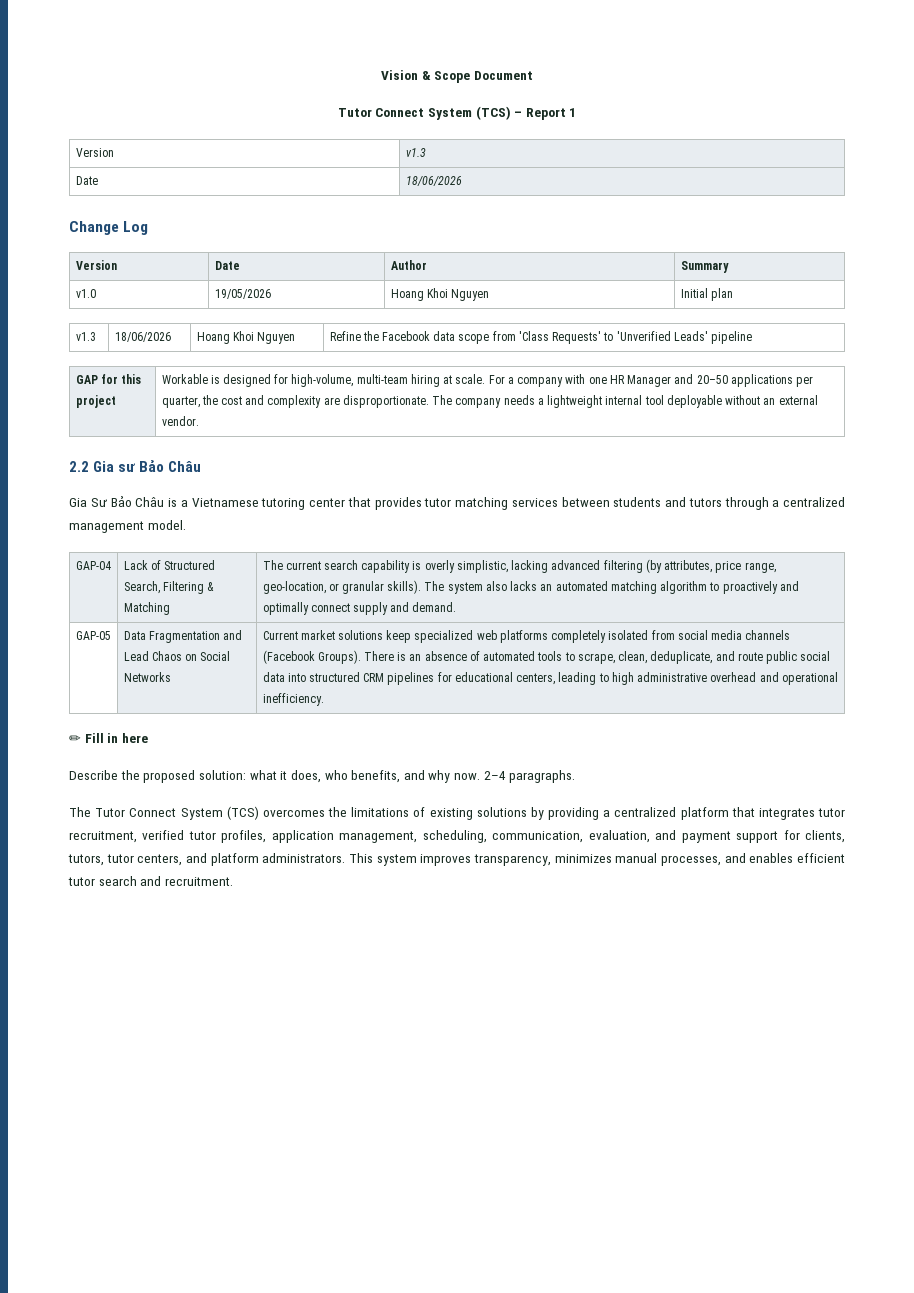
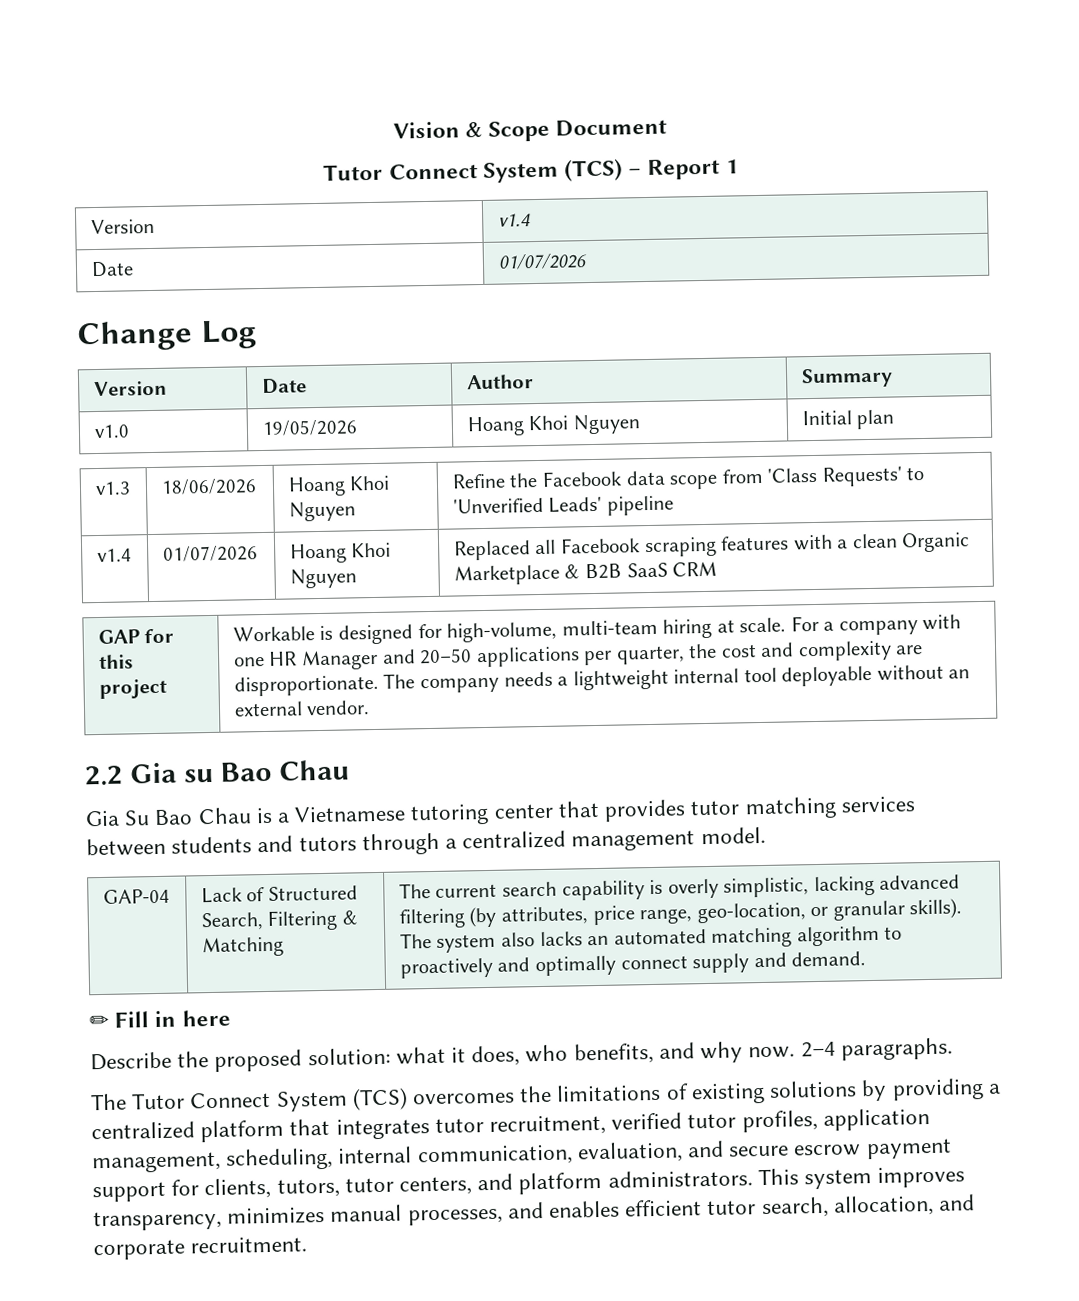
- Version | v1.3
- Date | 18/06/2026
+ Version | v1.4
+ Date | 01/07/2026
+ v1.4 | 01/07/2026 | Hoang Khoi Nguyen | Replaced all Facebook scraping features with a clean Organic Marketplace & B2B SaaS CRM
- 2.2 Gia sư Bảo Châu
- Gia Sư Bảo Châu is a Vietnamese tutoring center that provides tutor matching services between students and tutors through a centralized management model.
+ 2.2 Gia su Bao Chau
+ Gia Su Bao Chau is a Vietnamese tutoring center that provides tutor matching services between students and tutors through a centralized management model.
- GAP-05 | Data Fragmentation and Lead Chaos on Social Networks | Current market solutions keep specialized web platforms completely isolated from social media channels (Facebook Groups). There is an absence of automated tools to scrape, clean, deduplicate, and route public social data into structured CRM pipelines for educational centers, leading to high administrative overhead and operational inefficiency.
- The Tutor Connect System (TCS) overcomes the limitations of existing solutions by providing a centralized platform that integrates tutor recruitment, verified tutor profiles, application management, scheduling, communication, evaluation, and payment support for clients, tutors, tutor centers, and platform administrators.
+ The Tutor Connect System (TCS) overcomes the limitations of existing solutions by providing a centralized platform that integrates tutor recruitment, verified tutor profiles, application management, scheduling, internal communication, evaluation, and secure escrow payment support for clients, tutors, tutor centers, and platform administrators.
- This system improves transparency, minimizes manual processes, and enables efficient tutor search and recruitment.
+ This system improves transparency, minimizes manual processes, and enables efficient tutor search, allocation, and corporate recruitment.

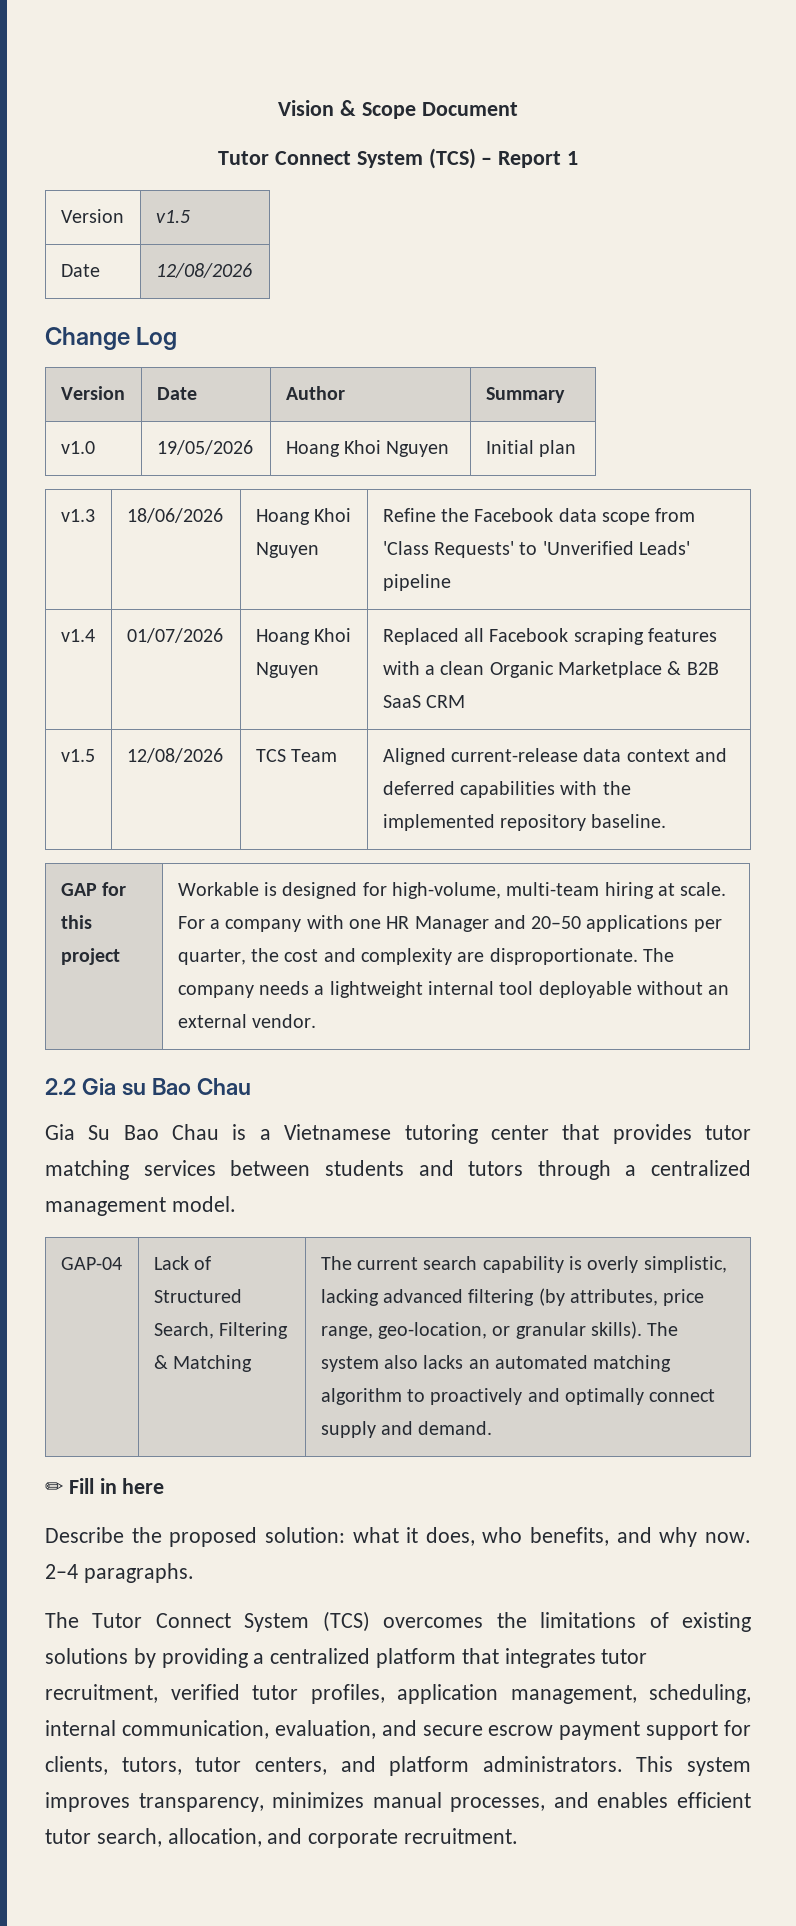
- Version | v1.4
- Date | 01/07/2026
+ Version | v1.5
+ Date | 12/08/2026
+ v1.5 | 12/08/2026 | TCS Team | Aligned current-release data context and deferred capabilities with the implemented repository baseline.

